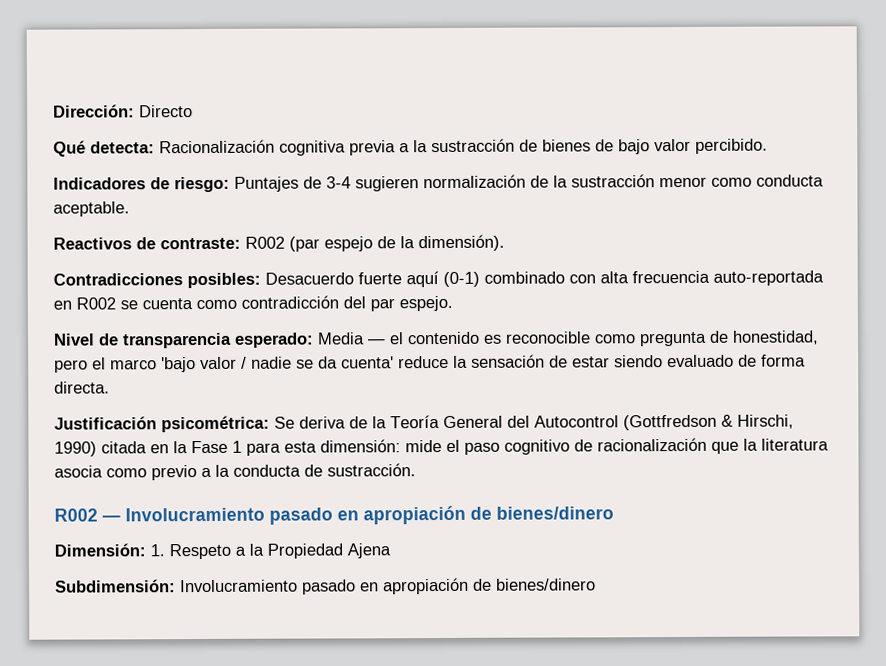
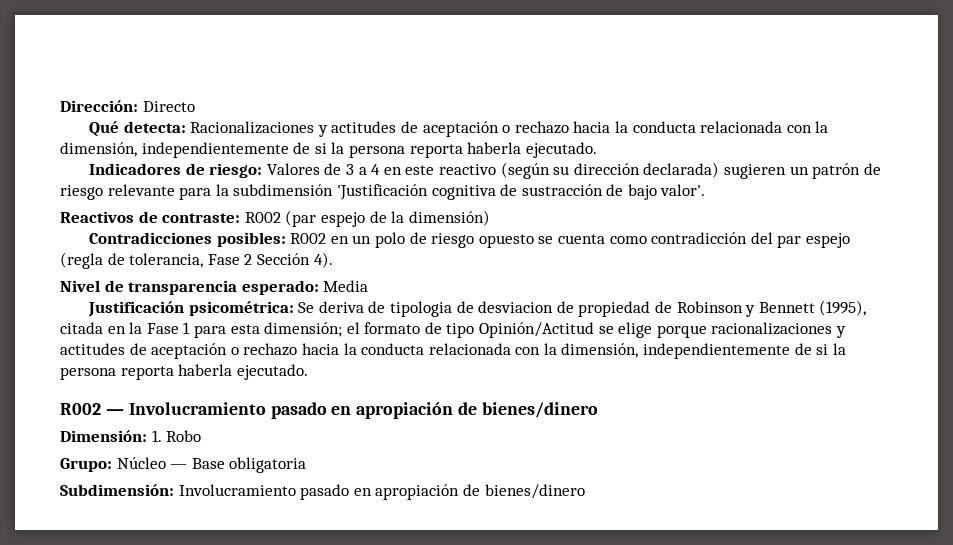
- Qué detecta: Racionalización cognitiva previa a la sustracción de bienes de bajo valor percibido.
- Indicadores de riesgo: Puntajes de 3-4 sugieren normalización de la sustracción menor como conducta aceptable.
+ Qué detecta: Racionalizaciones y actitudes de aceptación o rechazo hacia la conducta relacionada con la dimensión, independientemente de si la persona reporta haberla ejecutado.
+ Indicadores de riesgo: Valores de 3 a 4 en este reactivo (según su dirección declarada) sugieren un patrón de riesgo relevante para la subdimensión 'Justificación cognitiva de sustracción de bajo valor'.
- Reactivos de contraste: R002 (par espejo de la dimensión).
+ Reactivos de contraste: R002 (par espejo de la dimensión)
- Contradicciones posibles: Desacuerdo fuerte aquí (0-1) combinado con alta frecuencia auto-reportada en R002 se cuenta como contradicción del par espejo.
+ Contradicciones posibles: R002 en un polo de riesgo opuesto se cuenta como contradicción del par espejo (regla de tolerancia, Fase 2 Sección 4).
- Nivel de transparencia esperado: Media — el contenido es reconocible como pregunta de honestidad, pero el marco 'bajo valor / nadie se da cuenta' reduce la sensación de estar siendo evaluado de forma directa.
+ Nivel de transparencia esperado: Media
- Justificación psicométrica: Se deriva de la Teoría General del Autocontrol (Gottfredson & Hirschi, 1990) citada en la Fase 1 para esta dimensión: mide el paso cognitivo de racionalización que la literatura asocia como previo a la conducta de sustracción.
+ Justificación psicométrica: Se deriva de tipologia de desviacion de propiedad de Robinson y Bennett (1995), citada en la Fase 1 para esta dimensión; el formato de tipo Opinión/Actitud se elige porque racionalizaciones y actitudes de aceptación o rechazo hacia la conducta relacionada con la dimensión, independientemente de si la persona reporta haberla ejecutado.
- Dimensión: 1. Respeto a la Propiedad Ajena
+ Dimensión: 1. Robo
+ Grupo: Núcleo — Base obligatoria

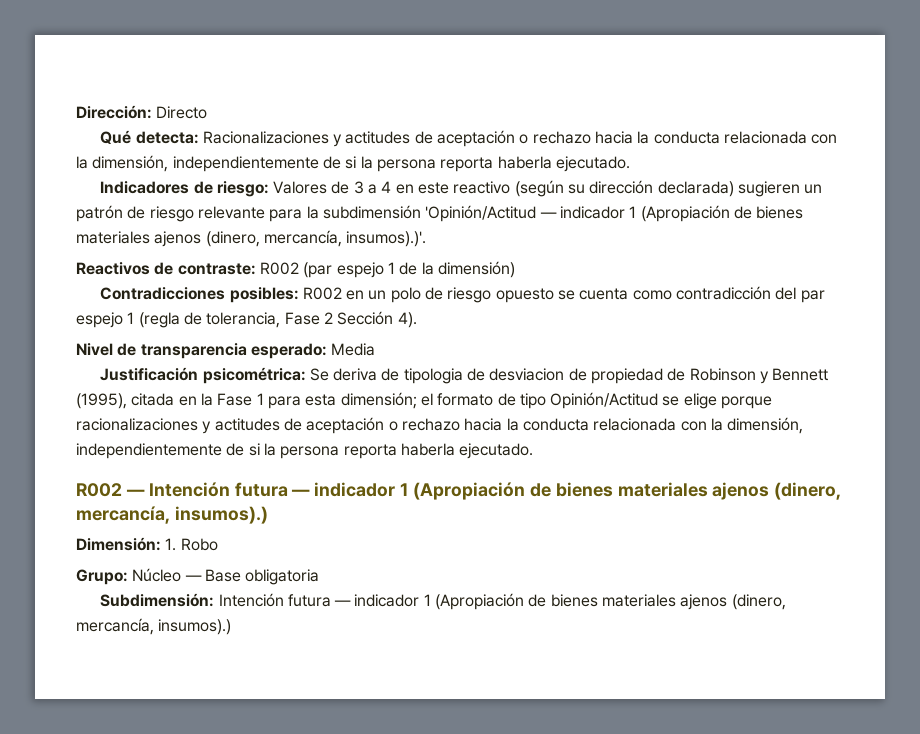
- Indicadores de riesgo: Valores de 3 a 4 en este reactivo (según su dirección declarada) sugieren un patrón de riesgo relevante para la subdimensión 'Justificación cognitiva de sustracción de bajo valor'.
+ Indicadores de riesgo: Valores de 3 a 4 en este reactivo (según su dirección declarada) sugieren un patrón de riesgo relevante para la subdimensión 'Opinión/Actitud — indicador 1 (Apropiación de bienes materiales ajenos (dinero, mercancía, insumos).)'.
- Reactivos de contraste: R002 (par espejo de la dimensión)
+ Reactivos de contraste: R002 (par espejo 1 de la dimensión)
- Contradicciones posibles: R002 en un polo de riesgo opuesto se cuenta como contradicción del par espejo (regla de tolerancia, Fase 2 Sección 4).
+ Contradicciones posibles: R002 en un polo de riesgo opuesto se cuenta como contradicción del par espejo 1 (regla de tolerancia, Fase 2 Sección 4).
- R002 — Involucramiento pasado en apropiación de bienes/dinero
+ R002 — Intención futura — indicador 1 (Apropiación de bienes materiales ajenos (dinero, mercancía, insumos).)
- Subdimensión: Involucramiento pasado en apropiación de bienes/dinero
+ Subdimensión: Intención futura — indicador 1 (Apropiación de bienes materiales ajenos (dinero, mercancía, insumos).)

